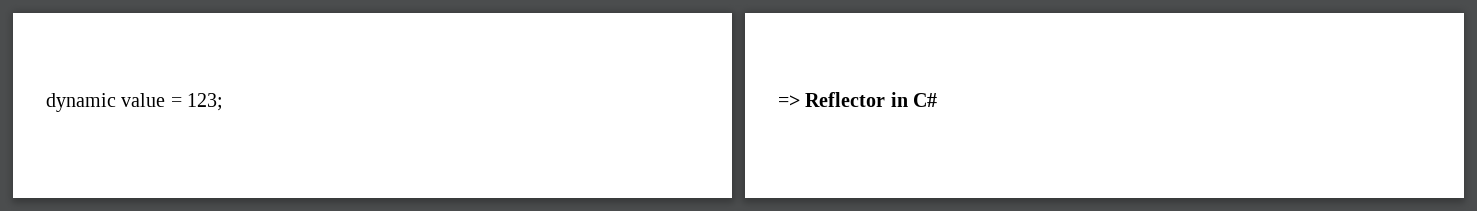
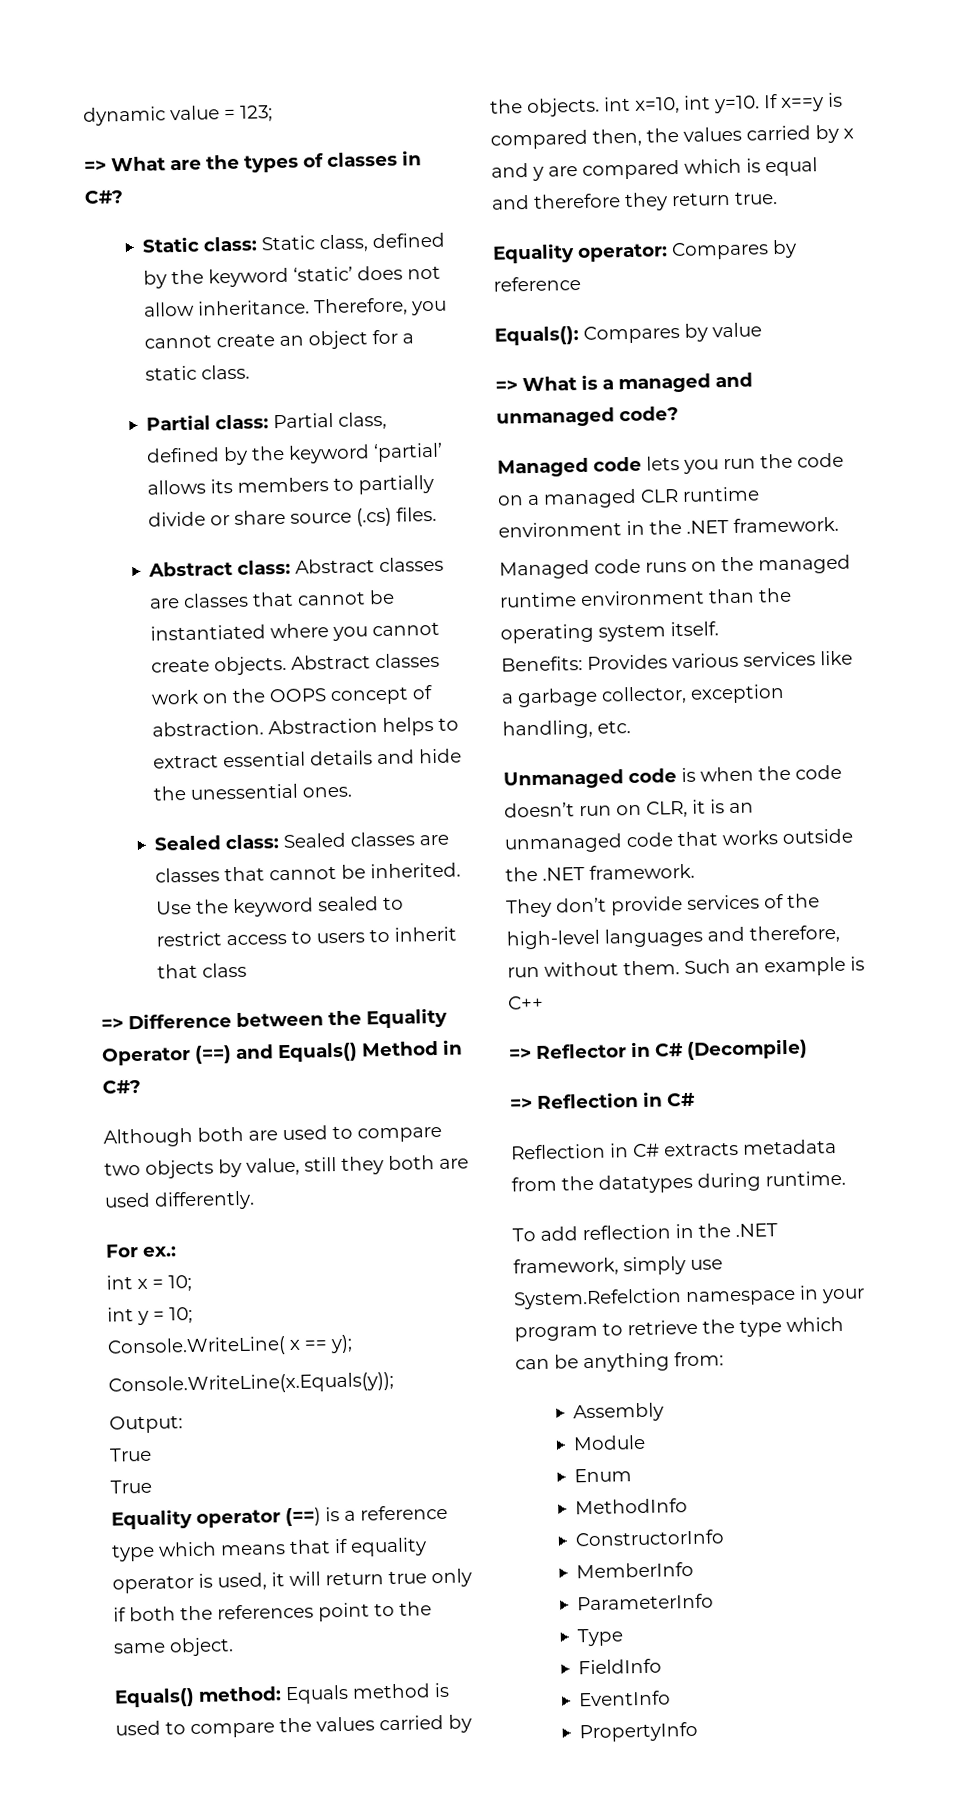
- => Reflector in C#
+ => What are the types of classes in C#?
+ Static class: Static class, defined by the keyword ‘static’ does not allow inheritance. Therefore, you cannot create an object for a static class.
+ Partial class: Partial class, defined by the keyword ‘partial’ allows its members to partially divide or share source (.cs) files.
+ Abstract class: Abstract classes are classes that cannot be instantiated where you cannot create objects. Abstract classes work on the OOPS concept of abstraction. Abstraction helps to extract essential details and hide the unessential ones.
+ Sealed class: Sealed classes are classes that cannot be inherited. Use the keyword sealed to restrict access to users to inherit that class
+ => Difference between the Equality Operator (==) and Equals() Method in C#?
+ Although both are used to compare two objects by value, still they both are used differently.
+ For ex.:
+ int x = 10;
+ int y = 10;
+ Console.WriteLine( x == y);
+ Console.WriteLine(x.Equals(y));
+ Output:
+ True
+ True
+ Equality operator (==) is a reference type which means that if equality operator is used, it will return true only if both the references point to the same object.
+ Equals() method: Equals method is used to compare the values carried by the objects. int x=10, int y=10. If x==y is compared then, the values carried by x and y are compared which is equal and therefore they return true.
+ Equality operator: Compares by reference
+ Equals(): Compares by value
+ => What is a managed and unmanaged code?
+ Managed code lets you run the code on a managed CLR runtime environment in the .NET framework.
+ Managed code runs on the managed runtime environment than the operating system itself.
+ Benefits: Provides various services like a garbage collector, exception handling, etc.
+ Unmanaged code is when the code doesn’t run on CLR, it is an unmanaged code that works outside the .NET framework.
+ They don’t provide services of the high-level languages and therefore, run without them. Such an example is C++
+ => Reflector in C# (Decompile)
+ => Reflection in C#
+ Reflection in C# extracts metadata from the datatypes during runtime.
+ To add reflection in the .NET framework, simply use System.Refelction namespace in your program to retrieve the type which can be anything from:
+ Assembly
+ Module
+ Enum
+ MethodInfo
+ ConstructorInfo
+ MemberInfo
+ ParameterInfo
+ Type
+ FieldInfo
+ EventInfo
+ PropertyInfo

